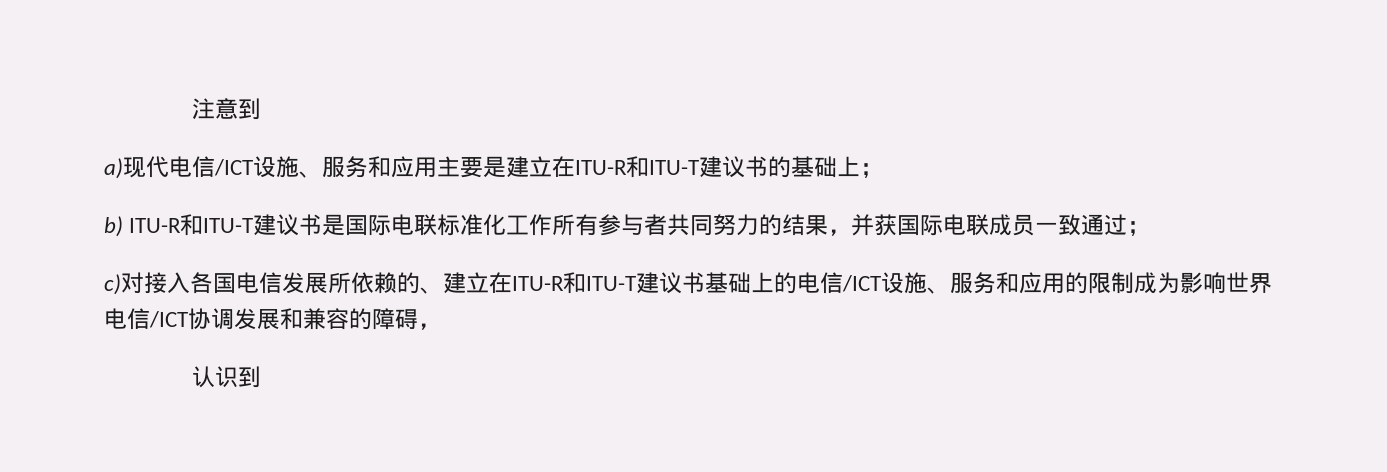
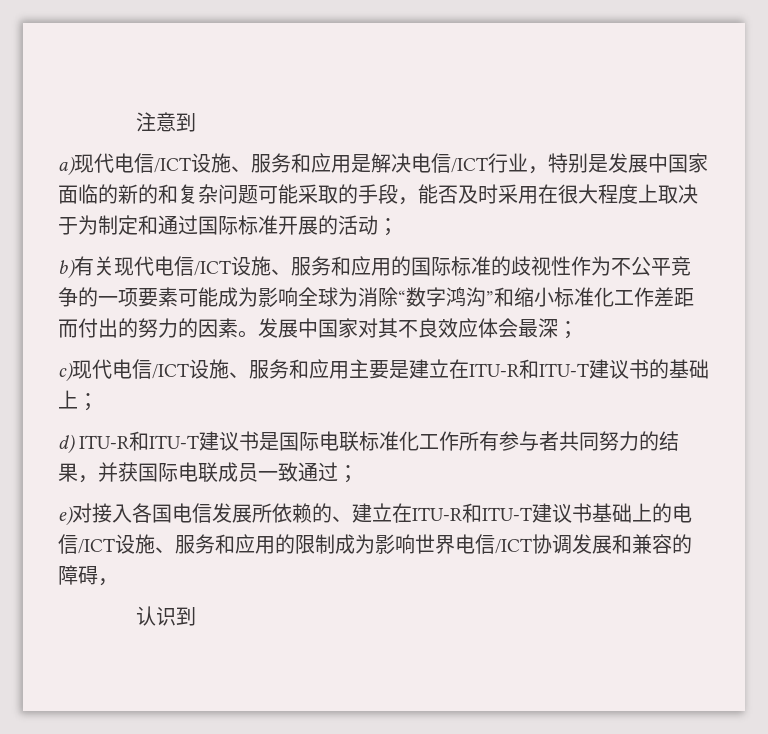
- a)现代电信/ICT设施、服务和应用主要是建立在ITU-R和ITU-T建议书的基础上；
+ a)现代电信/ICT设施、服务和应用是解决电信/ICT行业，特别是发展中国家面临的新的和复杂问题可能采取的手段，能否及时采用在很大程度上取决于为制定和通过国际标准开展的活动；
+ b)有关现代电信/ICT设施、服务和应用的国际标准的歧视性作为不公平竞争的一项要素可能成为影响全球为消除“数字鸿沟”和缩小标准化工作差距而付出的努力的因素。发展中国家对其不良效应体会最深；
+ c)现代电信/ICT设施、服务和应用主要是建立在ITU-R和ITU-T建议书的基础上；
- b) ITU-R和ITU-T建议书是国际电联标准化工作所有参与者共同努力的结果，并获国际电联成员一致通过；
+ d) ITU-R和ITU-T建议书是国际电联标准化工作所有参与者共同努力的结果，并获国际电联成员一致通过；
- c)对接入各国电信发展所依赖的、建立在ITU-R和ITU-T建议书基础上的电信/ICT设施、服务和应用的限制成为影响世界电信/ICT协调发展和兼容的障碍，
+ e)对接入各国电信发展所依赖的、建立在ITU-R和ITU-T建议书基础上的电信/ICT设施、服务和应用的限制成为影响世界电信/ICT协调发展和兼容的障碍，

